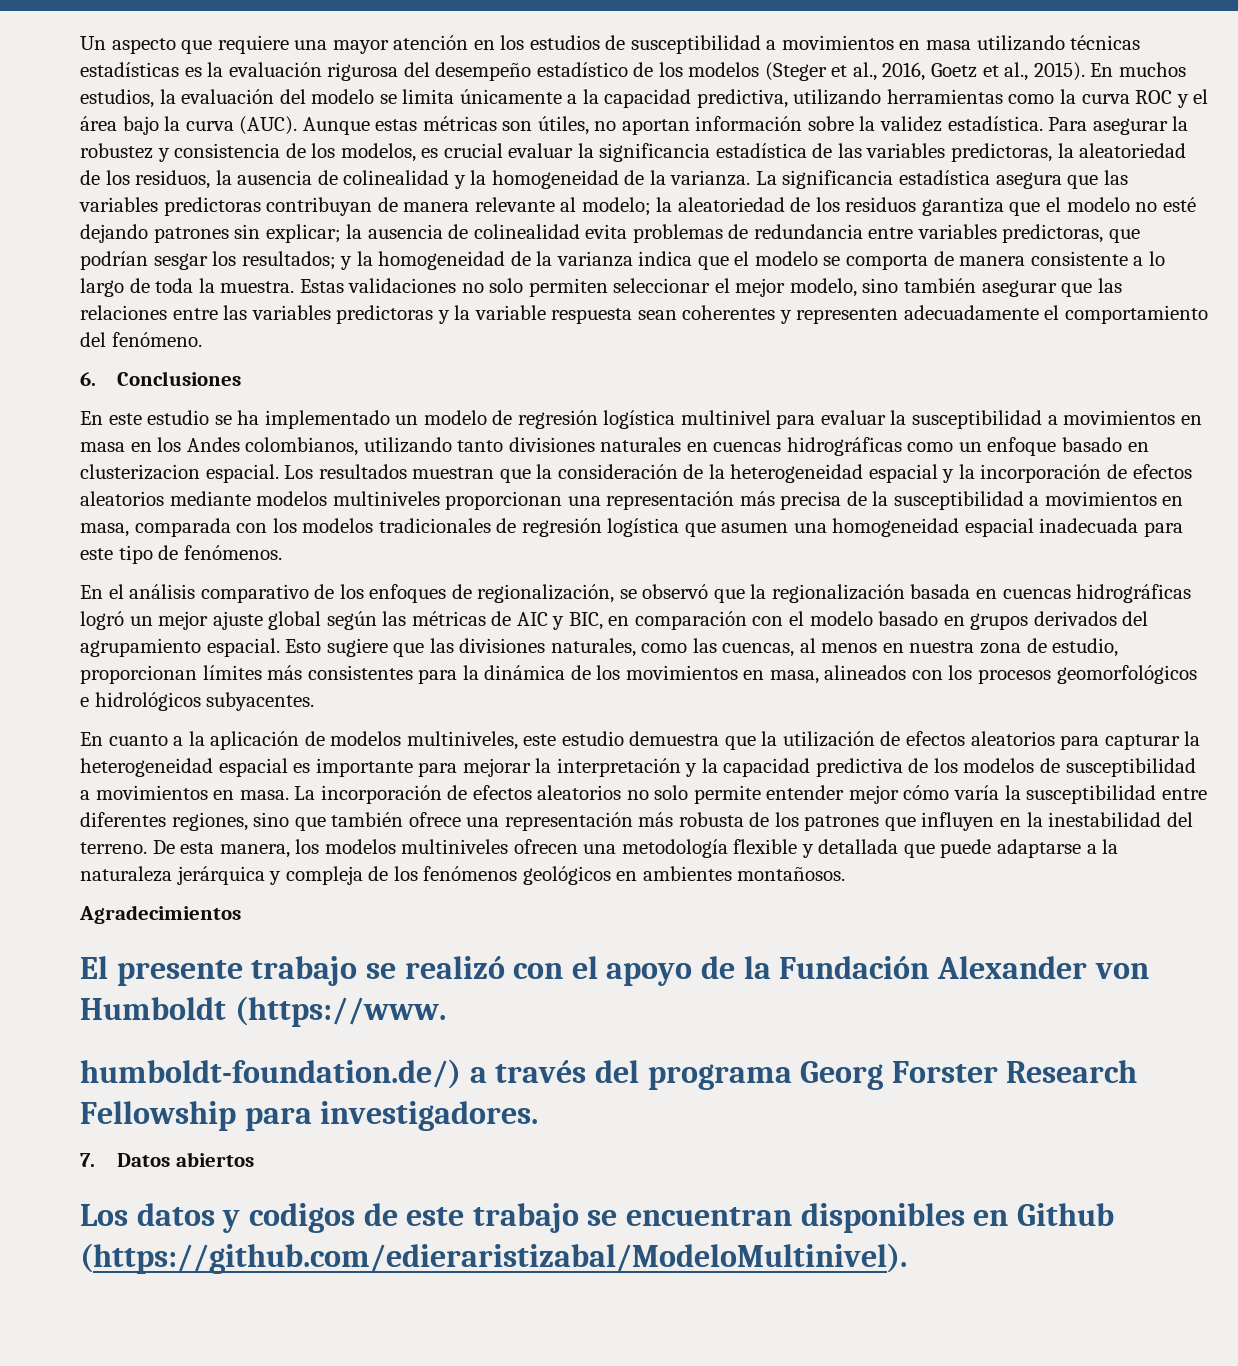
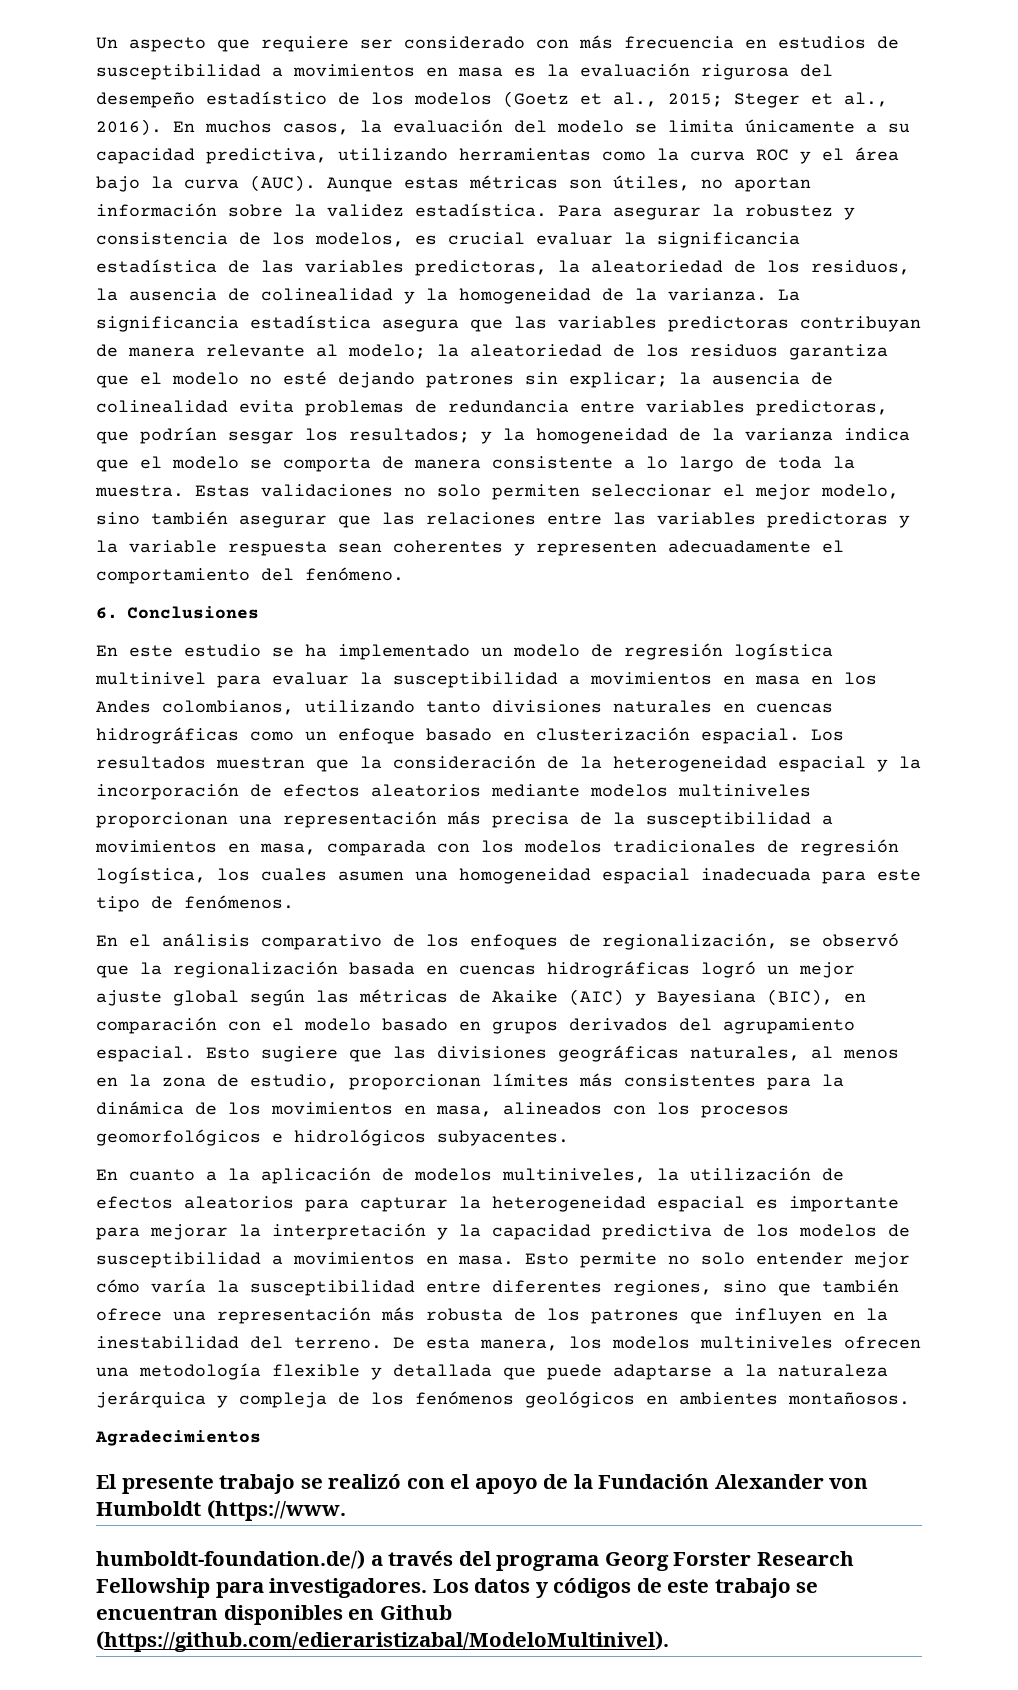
- Un aspecto que requiere una mayor atención en los estudios de susceptibilidad a movimientos en masa utilizando técnicas estadísticas es la evaluación rigurosa del desempeño estadístico de los modelos (Steger et al., 2016, Goetz et al., 2015).
+ Un aspecto que requiere ser considerado con más frecuencia en estudios de susceptibilidad a movimientos en masa es la evaluación rigurosa del desempeño estadístico de los modelos (Goetz et al., 2015; Steger et al., 2016).
- En muchos estudios, la evaluación del modelo se limita únicamente a la capacidad predictiva, utilizando herramientas como la curva ROC y el área bajo la curva (AUC).
+ En muchos casos, la evaluación del modelo se limita únicamente a su capacidad predictiva, utilizando herramientas como la curva ROC y el área bajo la curva (AUC).
- En este estudio se ha implementado un modelo de regresión logística multinivel para evaluar la susceptibilidad a movimientos en masa en los Andes colombianos, utilizando tanto divisiones naturales en cuencas hidrográficas como un enfoque basado en clusterizacion espacial.
+ En este estudio se ha implementado un modelo de regresión logística multinivel para evaluar la susceptibilidad a movimientos en masa en los Andes colombianos, utilizando tanto divisiones naturales en cuencas hidrográficas como un enfoque basado en clusterización espacial.
- Los resultados muestran que la consideración de la heterogeneidad espacial y la incorporación de efectos aleatorios mediante modelos multiniveles proporcionan una representación más precisa de la susceptibilidad a movimientos en masa, comparada con los modelos tradicionales de regresión logística que asumen una homogeneidad espacial inadecuada para este tipo de fenómenos.
+ Los resultados muestran que la consideración de la heterogeneidad espacial y la incorporación de efectos aleatorios mediante modelos multiniveles proporcionan una representación más precisa de la susceptibilidad a movimientos en masa, comparada con los modelos tradicionales de regresión logística, los cuales asumen una homogeneidad espacial inadecuada para este tipo de fenómenos.
- En el análisis comparativo de los enfoques de regionalización, se observó que la regionalización basada en cuencas hidrográficas logró un mejor ajuste global según las métricas de AIC y BIC, en comparación con el modelo basado en grupos derivados del agrupamiento espacial.
+ En el análisis comparativo de los enfoques de regionalización, se observó que la regionalización basada en cuencas hidrográficas logró un mejor ajuste global según las métricas de Akaike (AIC) y Bayesiana (BIC), en comparación con el modelo basado en grupos derivados del agrupamiento espacial.
- Esto sugiere que las divisiones naturales, como las cuencas, al menos en nuestra zona de estudio, proporcionan límites más consistentes para la dinámica de los movimientos en masa, alineados con los procesos geomorfológicos e hidrológicos subyacentes.
+ Esto sugiere que las divisiones geográficas naturales, al menos en la zona de estudio, proporcionan límites más consistentes para la dinámica de los movimientos en masa, alineados con los procesos geomorfológicos e hidrológicos subyacentes.
- En cuanto a la aplicación de modelos multiniveles, este estudio demuestra que la utilización de efectos aleatorios para capturar la heterogeneidad espacial es importante para mejorar la interpretación y la capacidad predictiva de los modelos de susceptibilidad a movimientos en masa.
+ En cuanto a la aplicación de modelos multiniveles, la utilización de efectos aleatorios para capturar la heterogeneidad espacial es importante para mejorar la interpretación y la capacidad predictiva de los modelos de susceptibilidad a movimientos en masa.
- La incorporación de efectos aleatorios no solo permite entender mejor cómo varía la susceptibilidad entre diferentes regiones, sino que también ofrece una representación más robusta de los patrones que influyen en la inestabilidad del terreno.
+ Esto permite no solo entender mejor cómo varía la susceptibilidad entre diferentes regiones, sino que también ofrece una representación más robusta de los patrones que influyen en la inestabilidad del terreno.
- humboldt-foundation.de/) a través del programa Georg Forster Research Fellowship para investigadores.
- 7. Datos abiertos
- Los datos y codigos de este trabajo se encuentran disponibles en Github (https://github.com/edieraristizabal/ModeloMultinivel).
+ humboldt-foundation.de/) a través del programa Georg Forster Research Fellowship para investigadores. Los datos y códigos de este trabajo se encuentran disponibles en Github (https://github.com/edieraristizabal/ModeloMultinivel).

